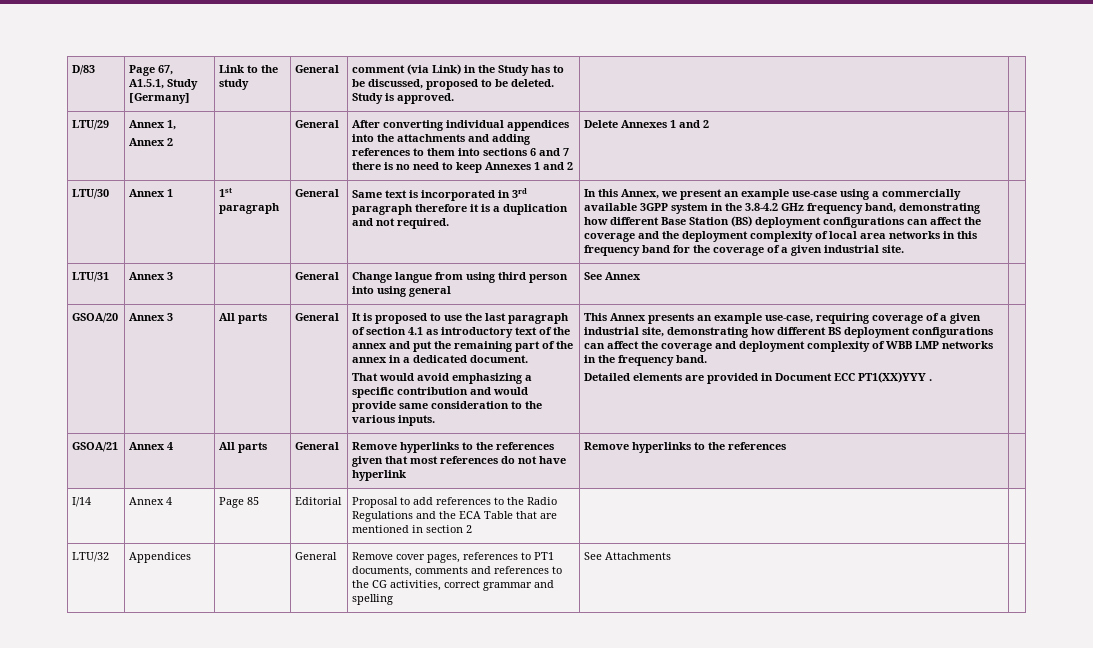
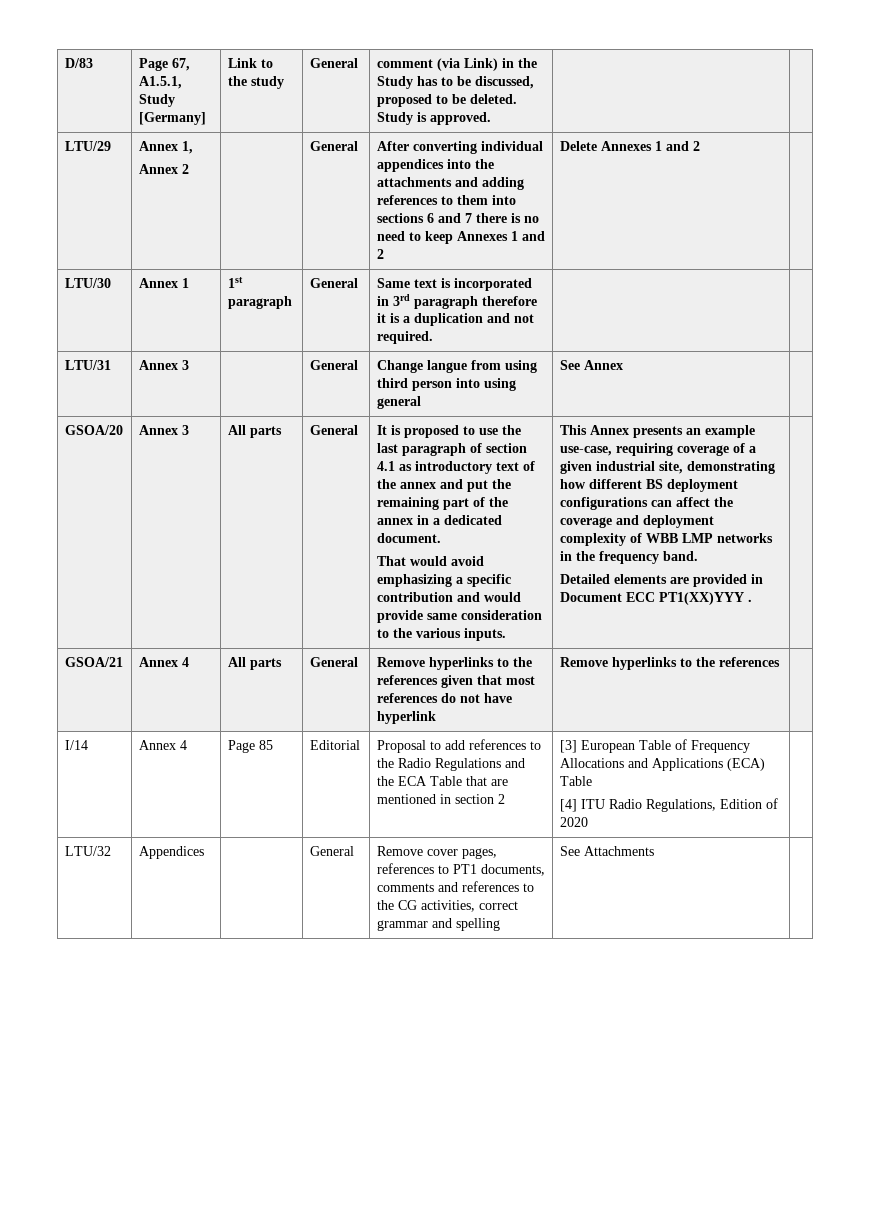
- In this Annex, we present an example use-case using a commercially available 3GPP system in the 3.8-4.2 GHz frequency band, demonstrating how different Base Station (BS) deployment configurations can affect the coverage and the deployment complexity of local area networks in this frequency band for the coverage of a given industrial site.
+ [3] European Table of Frequency Allocations and Applications (ECA) Table
+ [4] ITU Radio Regulations, Edition of 2020

